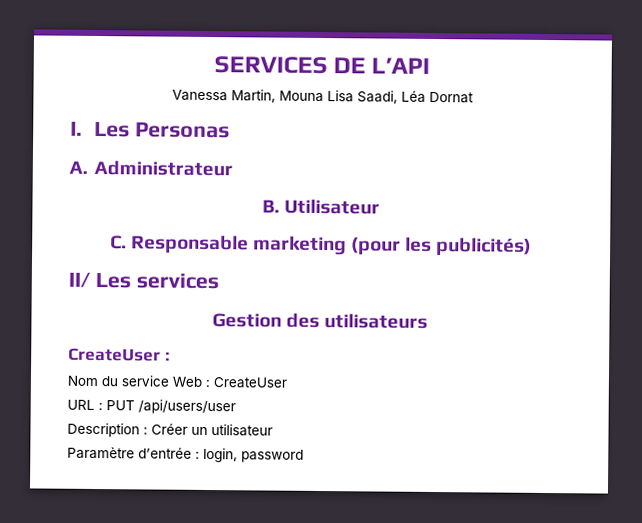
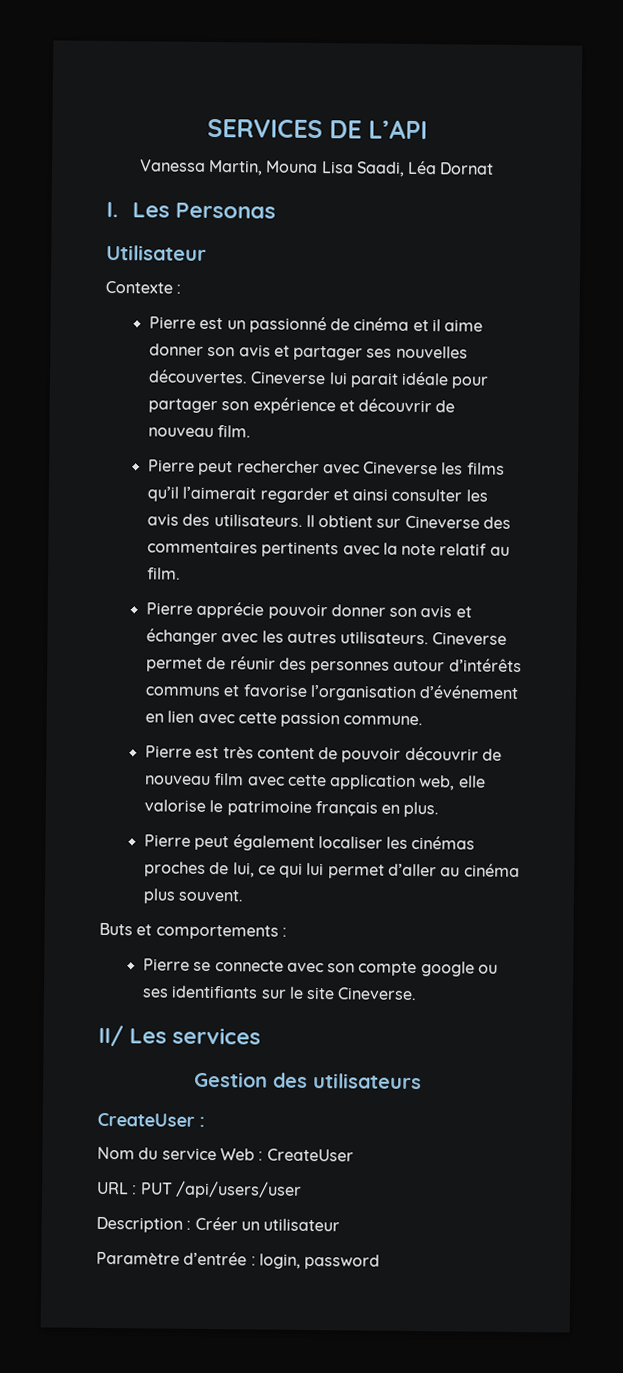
- A. Administrateur
- B. Utilisateur
- C. Responsable marketing (pour les publicités)
+ Utilisateur
+ Contexte :
+ Pierre est un passionné de cinéma et il aime donner son avis et partager ses nouvelles découvertes. Cineverse lui parait idéale pour partager son expérience et découvrir de nouveau film.
+ Pierre peut rechercher avec Cineverse les films qu’il l’aimerait regarder et ainsi consulter les avis des utilisateurs. Il obtient sur Cineverse des commentaires pertinents avec la note relatif au film.
+ Pierre apprécie pouvoir donner son avis et échanger avec les autres utilisateurs. Cineverse permet de réunir des personnes autour d’intérêts communs et favorise l’organisation d’événement en lien avec cette passion commune.
+ Pierre est très content de pouvoir découvrir de nouveau film avec cette application web, elle valorise le patrimoine français en plus.
+ Pierre peut également localiser les cinémas proches de lui, ce qui lui permet d’aller au cinéma plus souvent.
+ Buts et comportements :
+ Pierre se connecte avec son compte google ou ses identifiants sur le site Cineverse.

